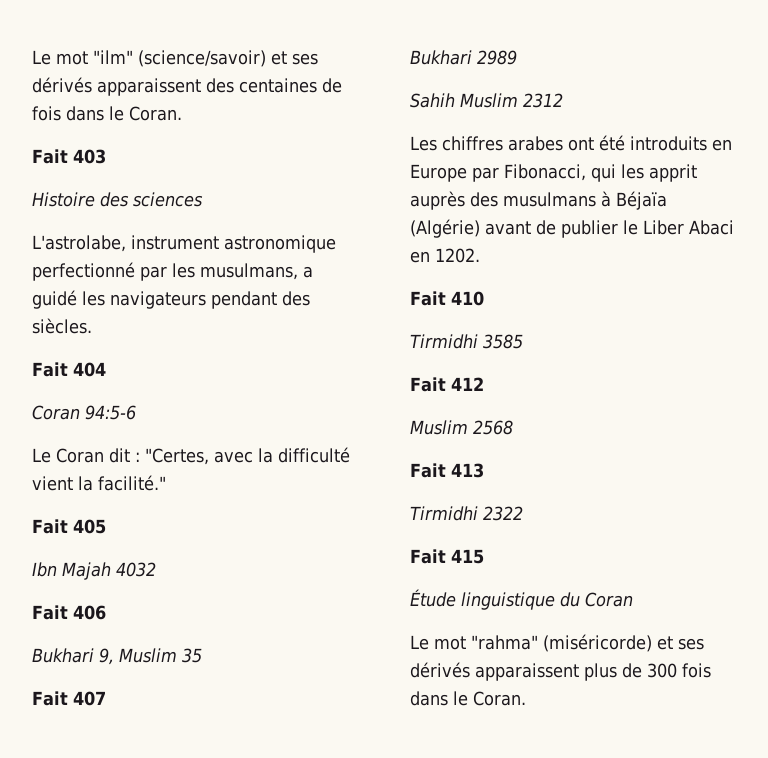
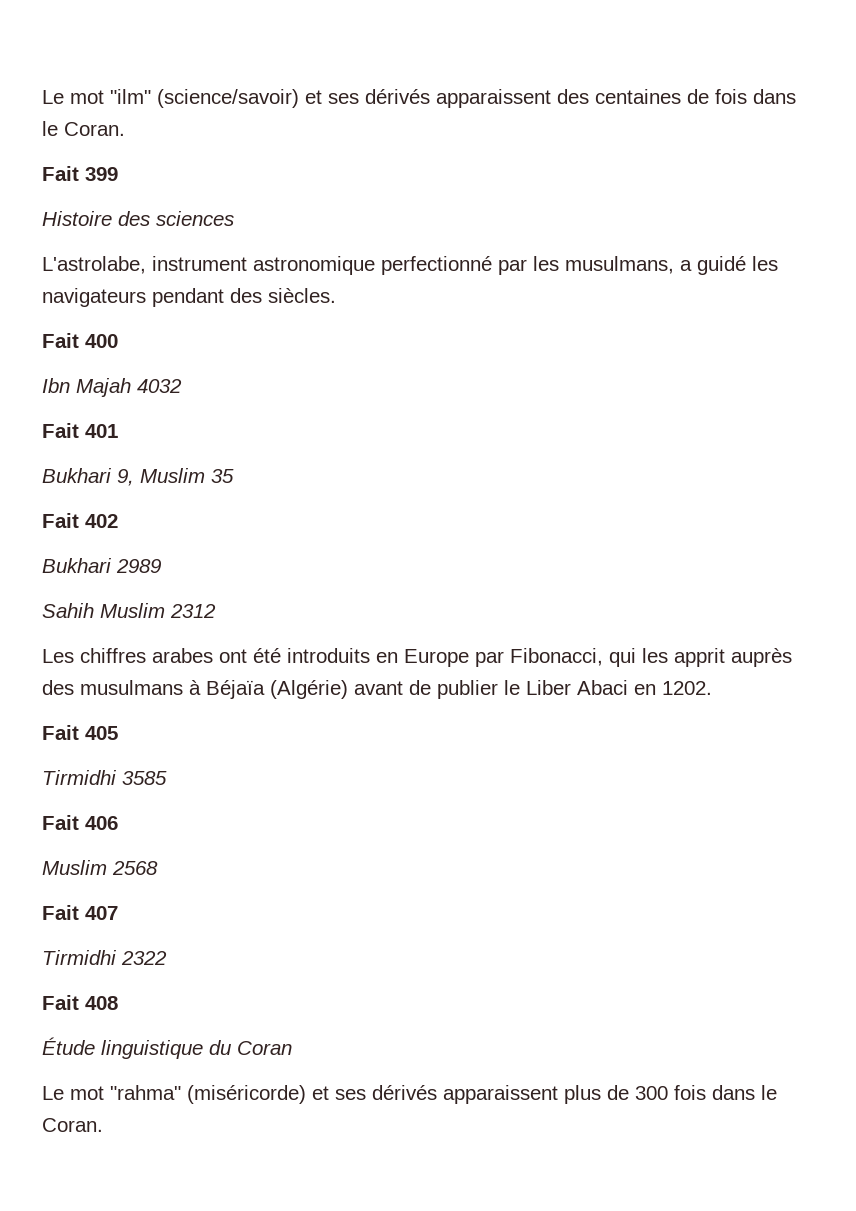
- Fait 403
+ Fait 399
- Fait 404
- Coran 94:5-6
- Le Coran dit : "Certes, avec la difficulté vient la facilité."
- Fait 405
+ Fait 400
- Fait 406
+ Fait 401
- Fait 407
+ Fait 402
- Fait 410
+ Fait 405
- Fait 412
+ Fait 406
- Fait 413
+ Fait 407
- Fait 415
+ Fait 408

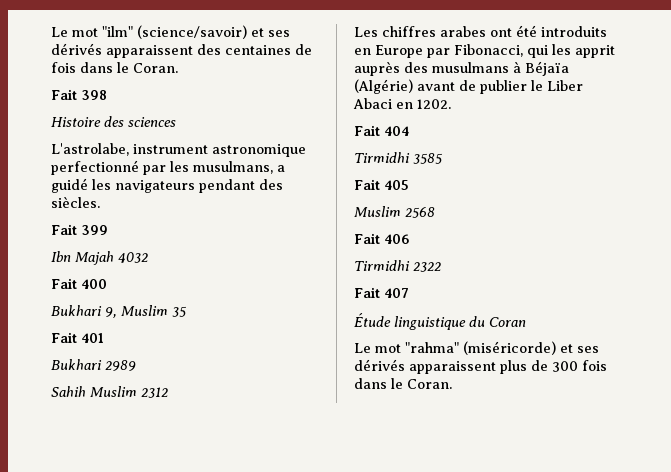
- Fait 399
+ Fait 398
- Fait 400
+ Fait 399
- Fait 401
+ Fait 400
- Fait 402
+ Fait 401
- Fait 405
+ Fait 404
- Fait 406
+ Fait 405
- Fait 407
+ Fait 406
- Fait 408
+ Fait 407

